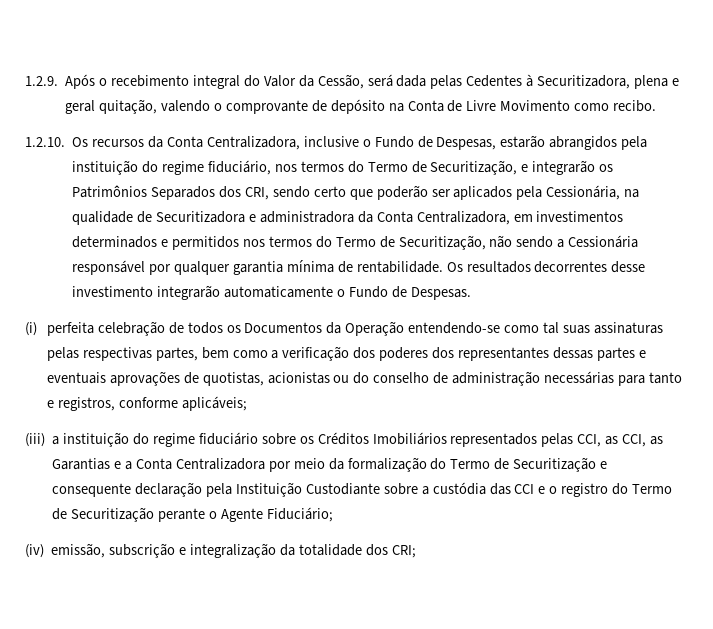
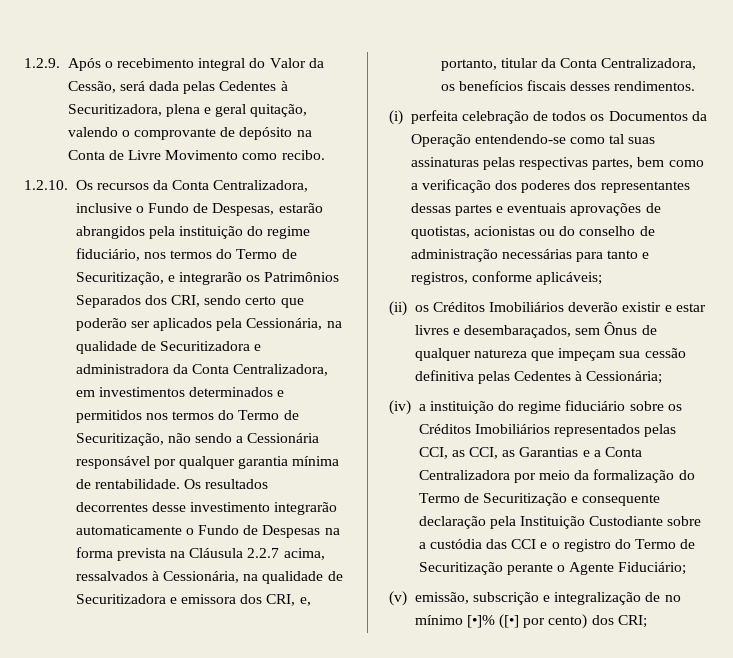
- Os resultados decorrentes desse investimento integrarão automaticamente o Fundo de Despesas.
+ Os resultados decorrentes desse investimento integrarão automaticamente o Fundo de Despesas na forma prevista na Cláusula 2.2.7 acima, ressalvados à Cessionária, na qualidade de Securitizadora e emissora dos CRI, e, portanto, titular da Conta Centralizadora, os benefícios fiscais desses rendimentos.
- (iii) a instituição do regime fiduciário sobre os Créditos Imobiliários representados pelas CCI, as CCI, as Garantias e a Conta Centralizadora por meio da formalização do Termo de Securitização e consequente declaração pela Instituição Custodiante sobre a custódia das CCI e o registro do Termo de Securitização perante o Agente Fiduciário;
+ (ii) os Créditos Imobiliários deverão existir e estar livres e desembaraçados, sem Ônus de qualquer natureza que impeçam sua cessão definitiva pelas Cedentes à Cessionária;
+ (iv) a instituição do regime fiduciário sobre os Créditos Imobiliários representados pelas CCI, as CCI, as Garantias e a Conta Centralizadora por meio da formalização do Termo de Securitização e consequente declaração pela Instituição Custodiante sobre a custódia das CCI e o registro do Termo de Securitização perante o Agente Fiduciário;
- (iv) emissão, subscrição e integralização da totalidade dos CRI;
+ (v) emissão, subscrição e integralização de no mínimo [•]% ([•] por cento) dos CRI;

